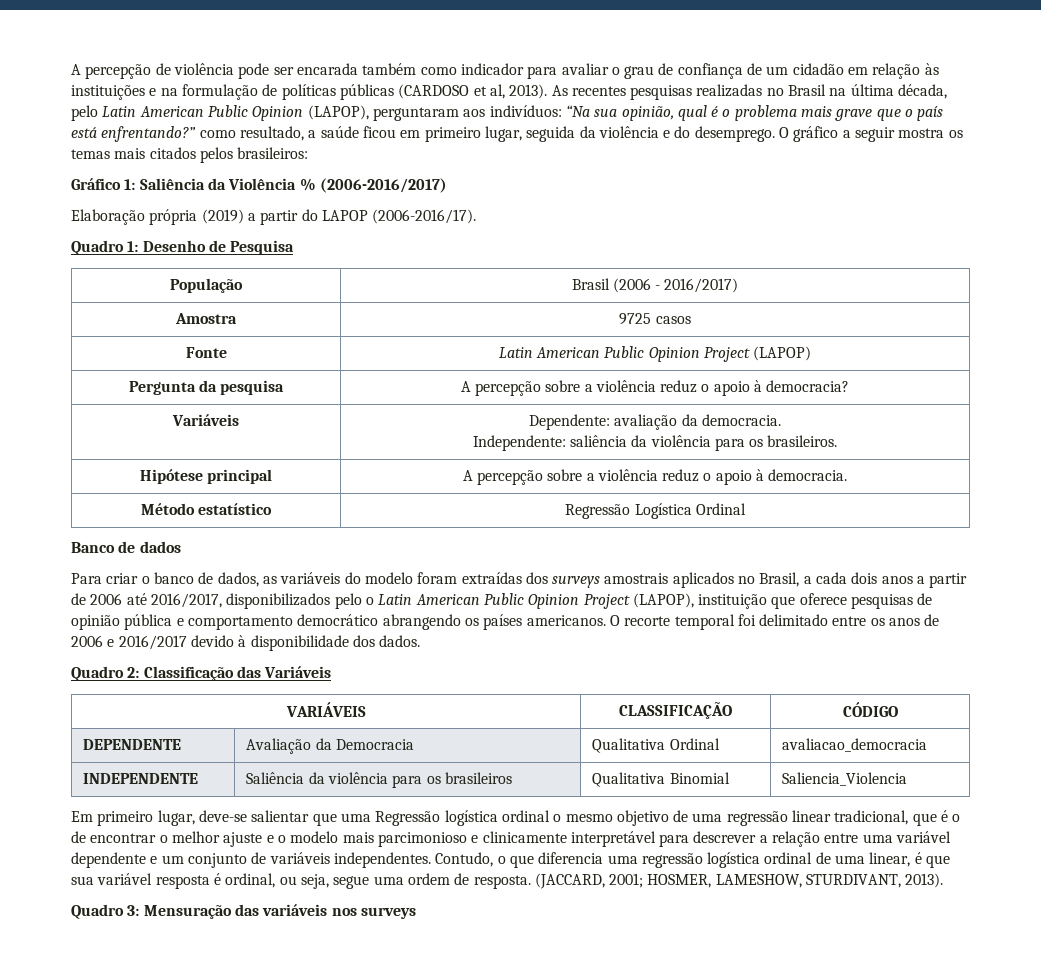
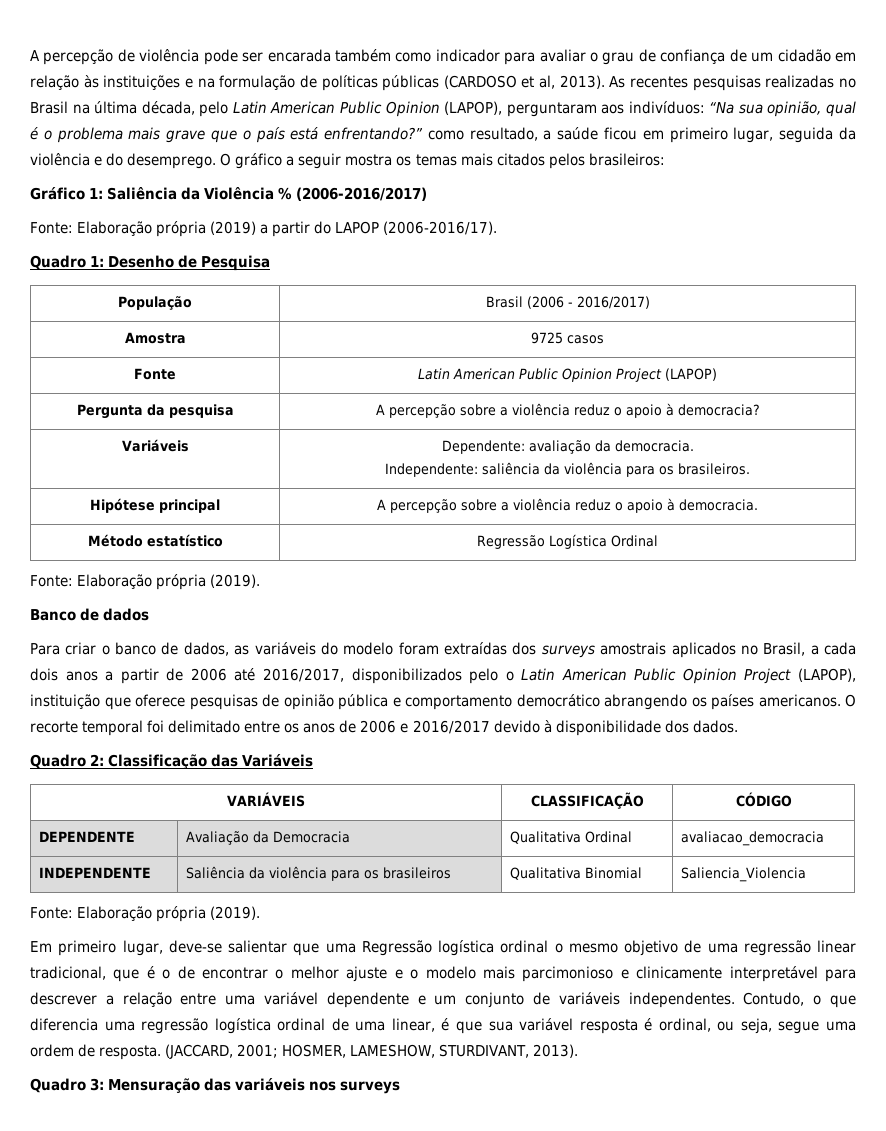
- Elaboração própria (2019) a partir do LAPOP (2006-2016/17).
+ Fonte: Elaboração própria (2019) a partir do LAPOP (2006-2016/17).
  Método estatístico | Regressão Logística Ordinal
+ Fonte: Elaboração própria (2019).
  INDEPENDENTE | Saliência da violência para os brasileiros | Qualitativa Binomial | Saliencia_Violencia
+ Fonte: Elaboração própria (2019).

